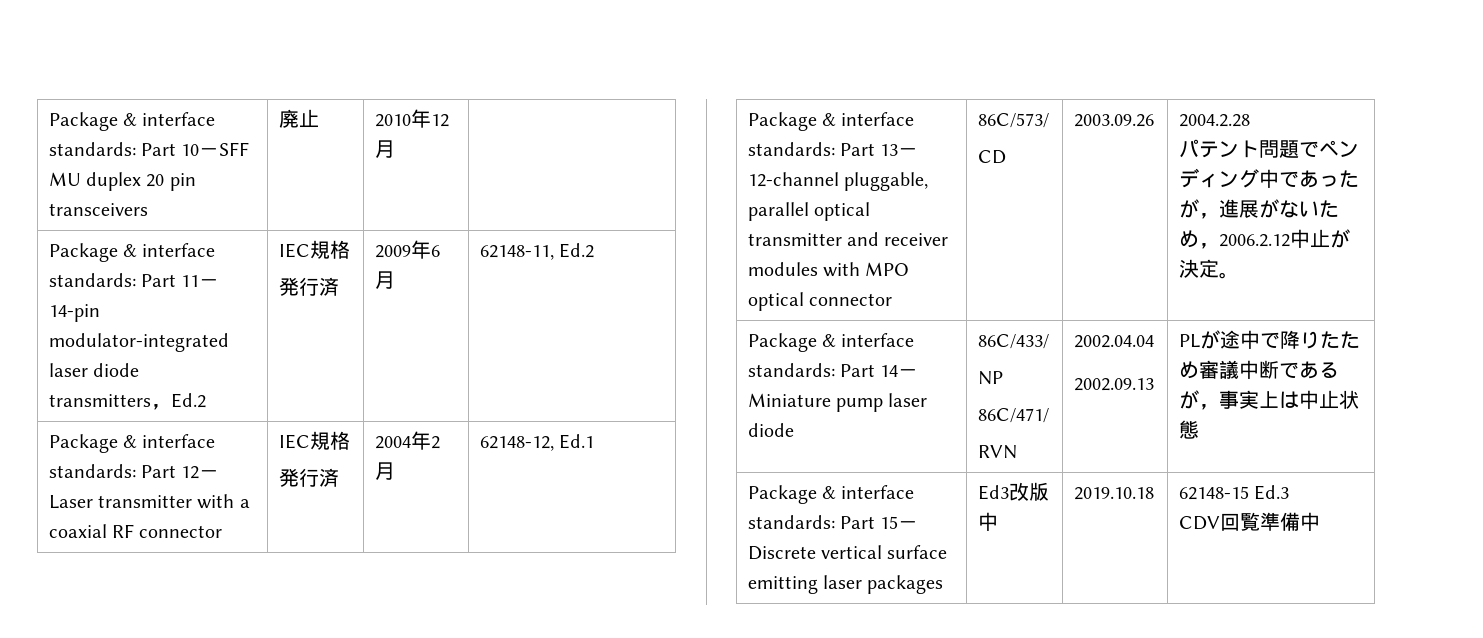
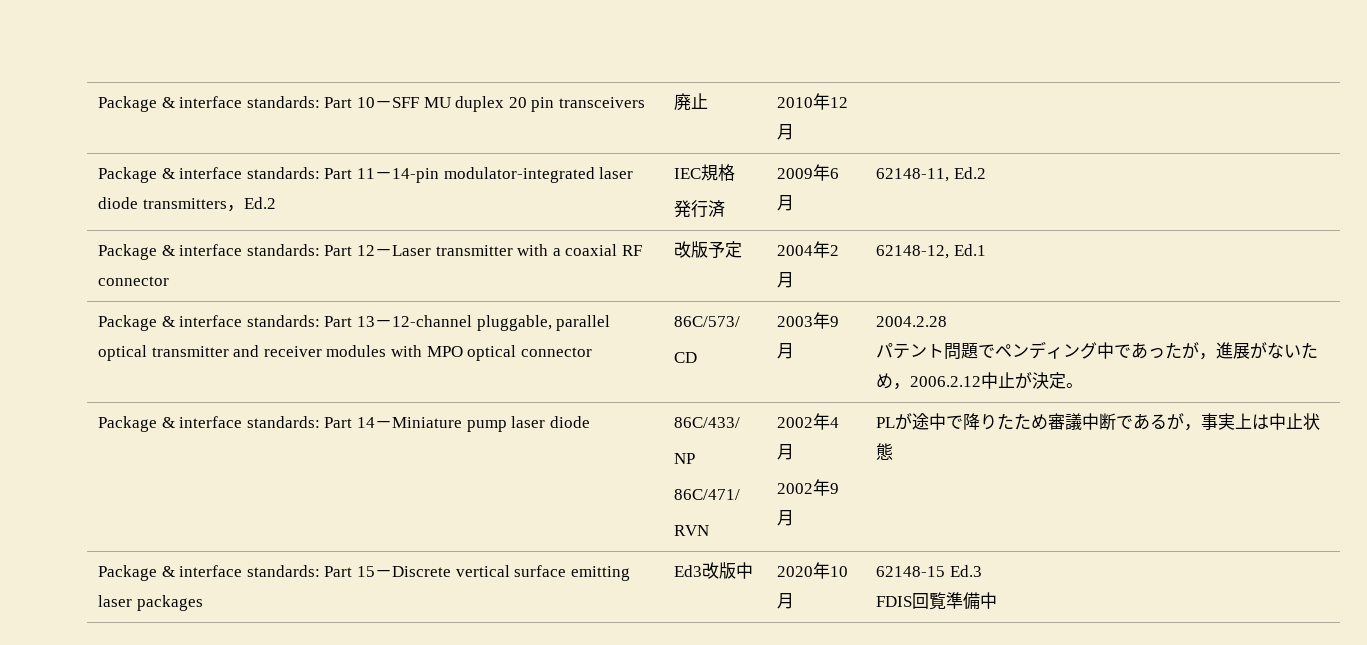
- Package & interface standards: Part 12－Laser transmitter with a coaxial RF connector | IEC規格
- 発行済 | 2004年2月 | 62148-12, Ed.1
+ Package & interface standards: Part 12－Laser transmitter with a coaxial RF connector | 改版予定 | 2004年2月 | 62148-12, Ed.1
- 2003.09.26
+ 2003年9月
  Package & interface standards: Part 14－Miniature pump laser diode | 86C/433/
  NP
  86C/471/
- RVN | 2002.04.04
- 2002.09.13 | PLが途中で降りたため審議中断であるが，事実上は中止状態
+ RVN | 2002年4月
+ 2002年9月 | PLが途中で降りたため審議中断であるが，事実上は中止状態
- Package & interface standards: Part 15－Discrete vertical surface emitting laser packages | Ed3改版中 | 2019.10.18 | 62148-15 Ed.3
- CDV回覧準備中
+ Package & interface standards: Part 15－Discrete vertical surface emitting laser packages | Ed3改版中 | 2020年10月 | 62148-15 Ed.3
+ FDIS回覧準備中

